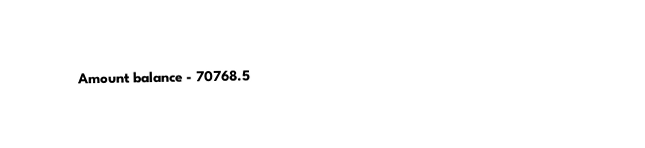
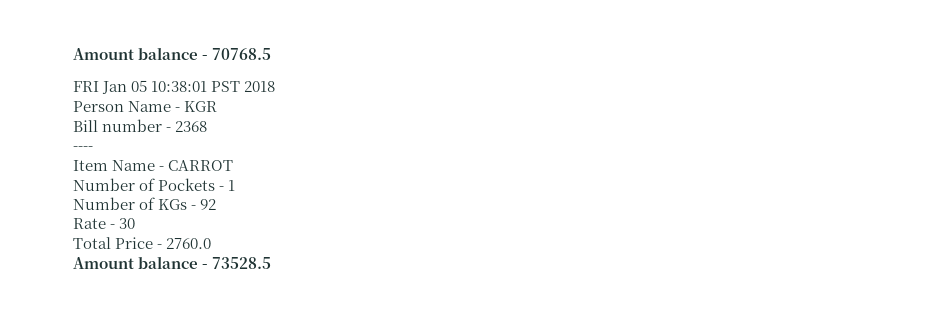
+ FRI Jan 05 10:38:01 PST 2018
+ Person Name - KGR
+ Bill number - 2368
+ ----
+ Item Name - CARROT
+ Number of Pockets - 1
+ Number of KGs - 92
+ Rate - 30
+ Total Price - 2760.0
+ Amount balance - 73528.5

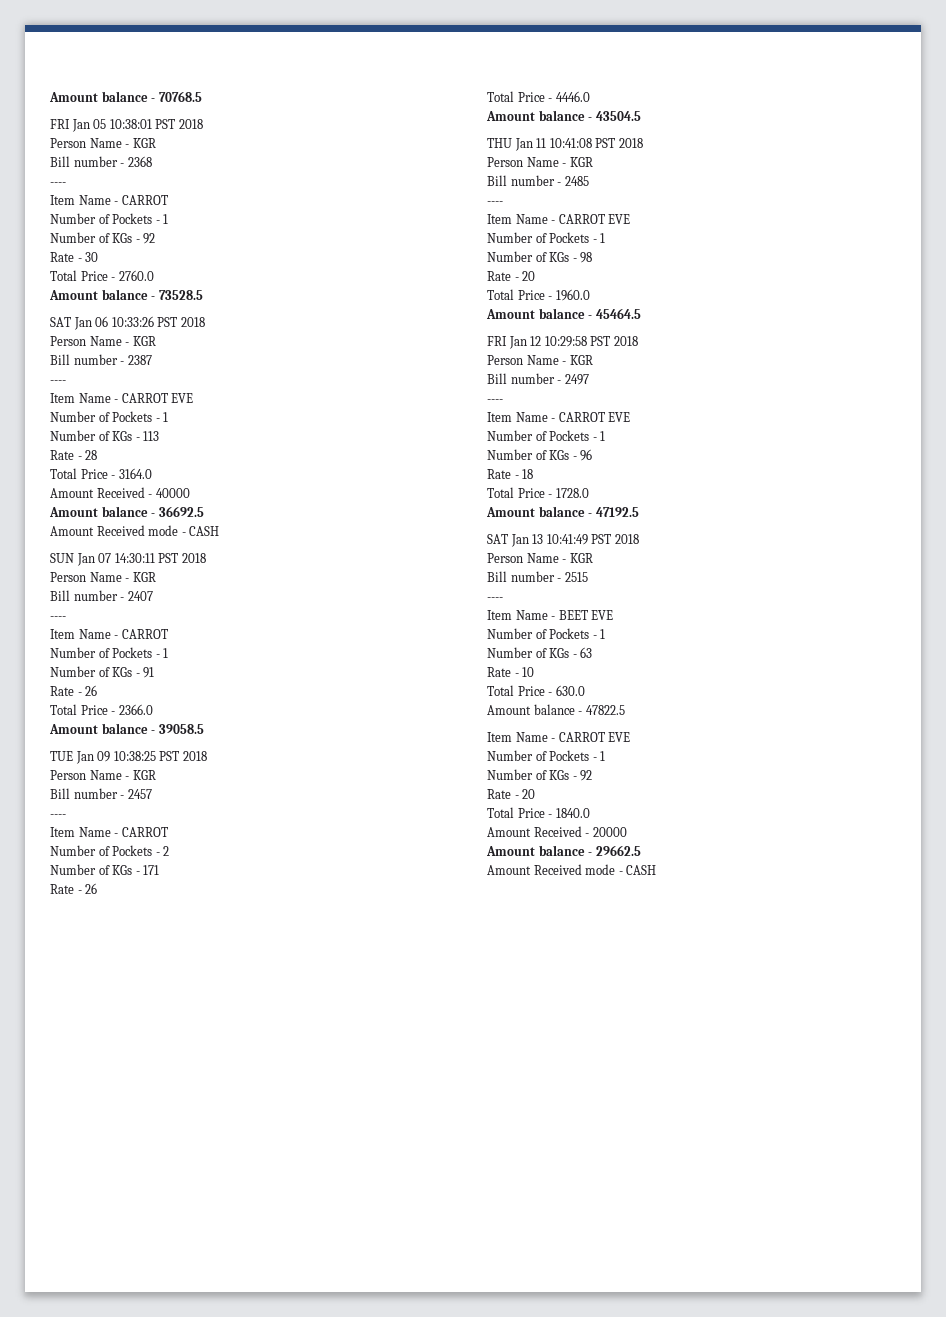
+ SAT Jan 06 10:33:26 PST 2018
+ Person Name - KGR
+ Bill number - 2387
+ ----
+ Item Name - CARROT EVE
+ Number of Pockets - 1
+ Number of KGs - 113
+ Rate - 28
+ Total Price - 3164.0
+ Amount Received - 40000
+ Amount balance - 36692.5
+ Amount Received mode - CASH
+ SUN Jan 07 14:30:11 PST 2018
+ Person Name - KGR
+ Bill number - 2407
+ ----
+ Item Name - CARROT
+ Number of Pockets - 1
+ Number of KGs - 91
+ Rate - 26
+ Total Price - 2366.0
+ Amount balance - 39058.5
+ TUE Jan 09 10:38:25 PST 2018
+ Person Name - KGR
+ Bill number - 2457
+ ----
+ Item Name - CARROT
+ Number of Pockets - 2
+ Number of KGs - 171
+ Rate - 26
+ Total Price - 4446.0
+ Amount balance - 43504.5
+ THU Jan 11 10:41:08 PST 2018
+ Person Name - KGR
+ Bill number - 2485
+ ----
+ Item Name - CARROT EVE
+ Number of Pockets - 1
+ Number of KGs - 98
+ Rate - 20
+ Total Price - 1960.0
+ Amount balance - 45464.5
+ FRI Jan 12 10:29:58 PST 2018
+ Person Name - KGR
+ Bill number - 2497
+ ----
+ Item Name - CARROT EVE
+ Number of Pockets - 1
+ Number of KGs - 96
+ Rate - 18
+ Total Price - 1728.0
+ Amount balance - 47192.5
+ SAT Jan 13 10:41:49 PST 2018
+ Person Name - KGR
+ Bill number - 2515
+ ----
+ Item Name - BEET EVE
+ Number of Pockets - 1
+ Number of KGs - 63
+ Rate - 10
+ Total Price - 630.0
+ Amount balance - 47822.5
+ Item Name - CARROT EVE
+ Number of Pockets - 1
+ Number of KGs - 92
+ Rate - 20
+ Total Price - 1840.0
+ Amount Received - 20000
+ Amount balance - 29662.5
+ Amount Received mode - CASH

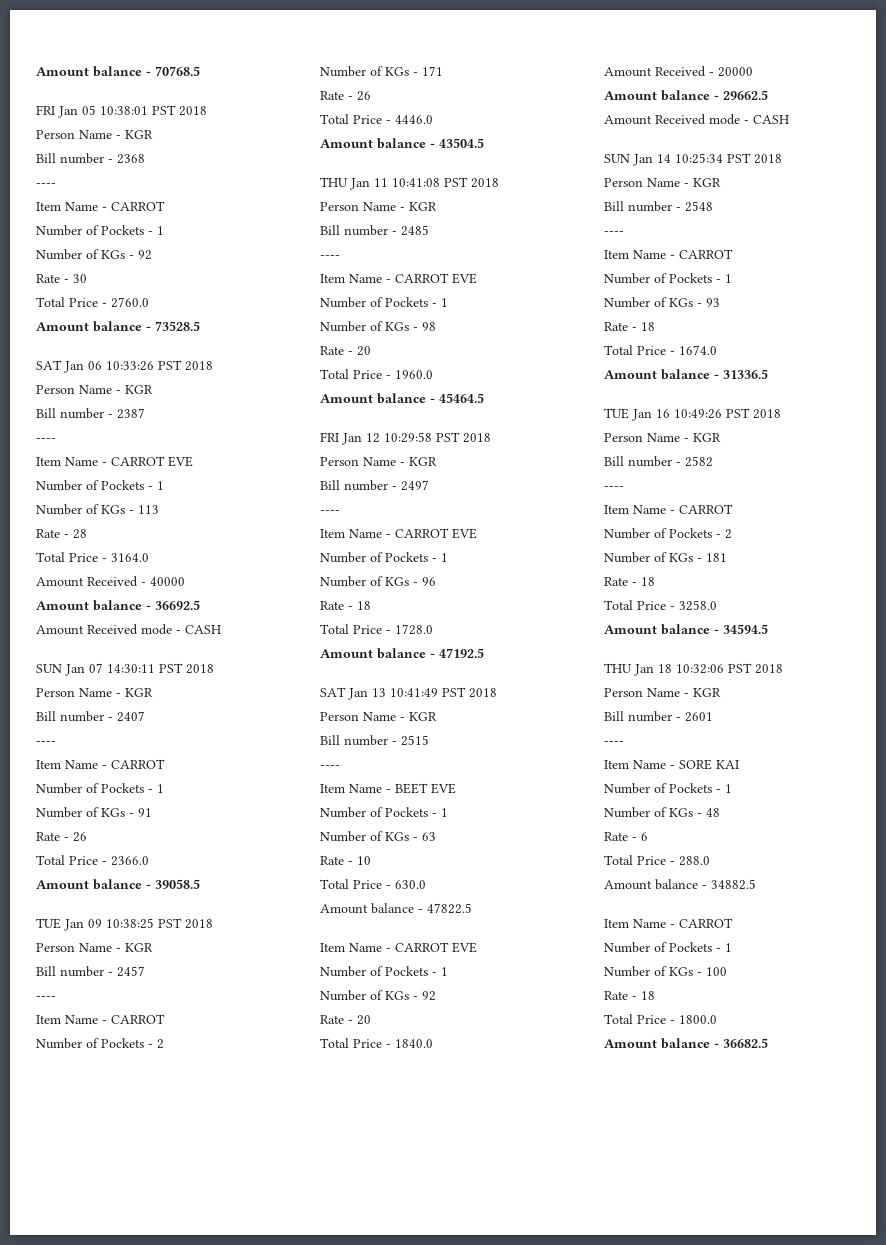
+ SUN Jan 14 10:25:34 PST 2018
+ Person Name - KGR
+ Bill number - 2548
+ ----
+ Item Name - CARROT
+ Number of Pockets - 1
+ Number of KGs - 93
+ Rate - 18
+ Total Price - 1674.0
+ Amount balance - 31336.5
+ TUE Jan 16 10:49:26 PST 2018
+ Person Name - KGR
+ Bill number - 2582
+ ----
+ Item Name - CARROT
+ Number of Pockets - 2
+ Number of KGs - 181
+ Rate - 18
+ Total Price - 3258.0
+ Amount balance - 34594.5
+ THU Jan 18 10:32:06 PST 2018
+ Person Name - KGR
+ Bill number - 2601
+ ----
+ Item Name - SORE KAI
+ Number of Pockets - 1
+ Number of KGs - 48
+ Rate - 6
+ Total Price - 288.0
+ Amount balance - 34882.5
+ Item Name - CARROT
+ Number of Pockets - 1
+ Number of KGs - 100
+ Rate - 18
+ Total Price - 1800.0
+ Amount balance - 36682.5

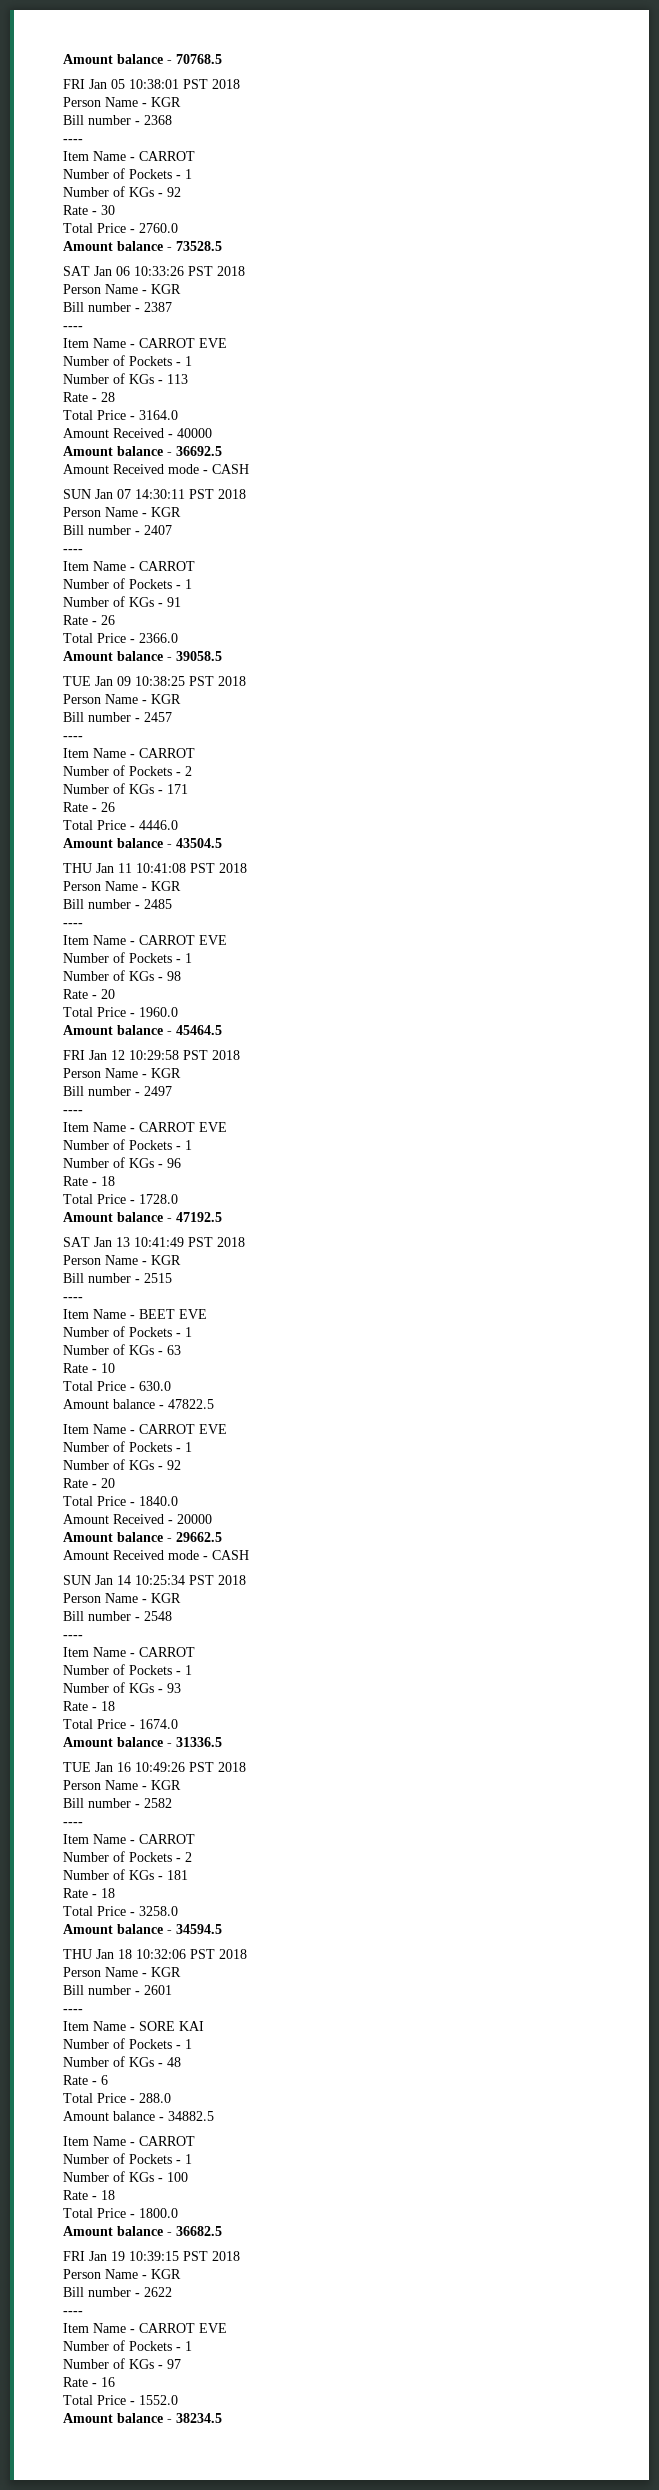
+ FRI Jan 19 10:39:15 PST 2018
+ Person Name - KGR
+ Bill number - 2622
+ ----
+ Item Name - CARROT EVE
+ Number of Pockets - 1
+ Number of KGs - 97
+ Rate - 16
+ Total Price - 1552.0
+ Amount balance - 38234.5

